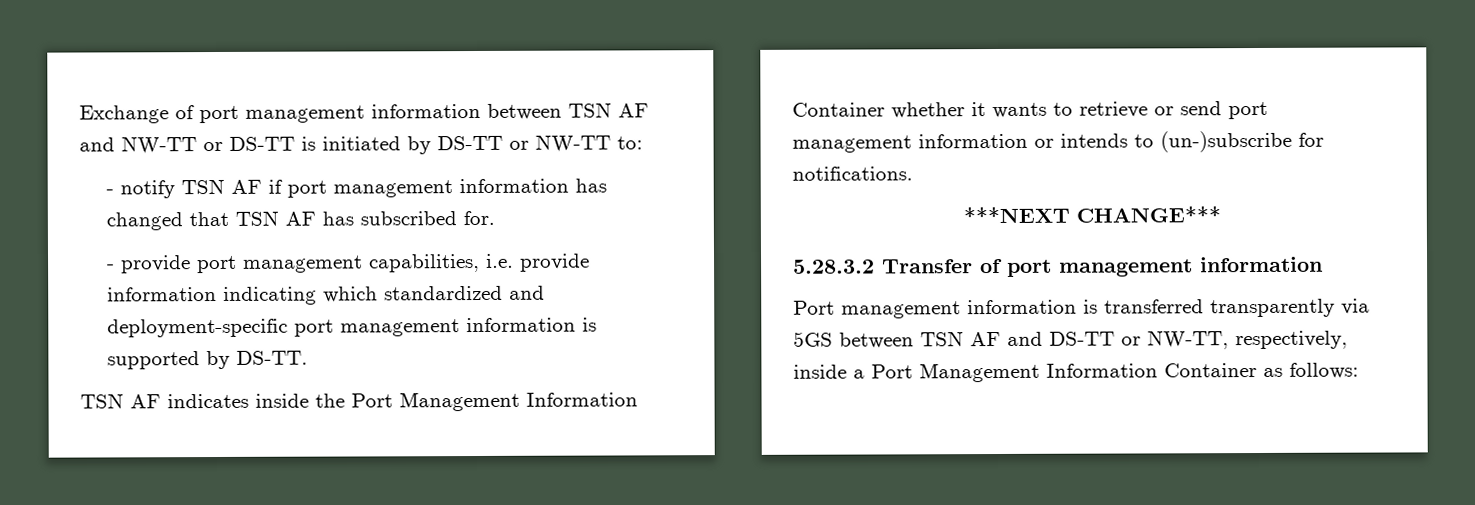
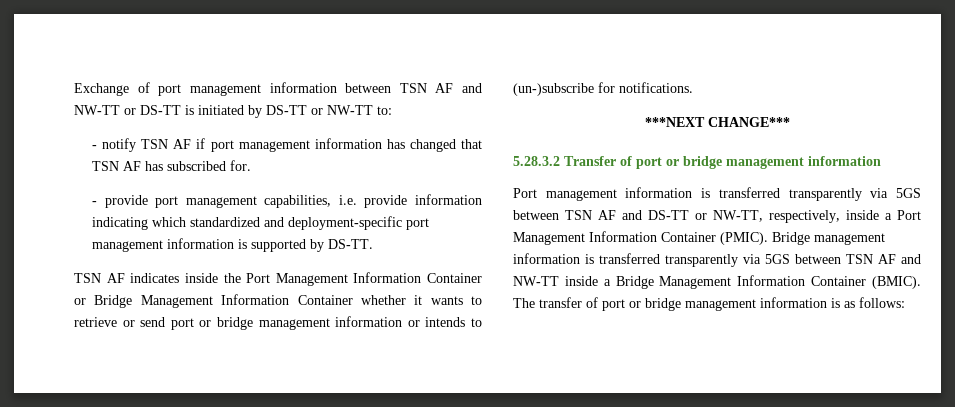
- TSN AF indicates inside the Port Management Information Container whether it wants to retrieve or send port management information or intends to (un-)subscribe for notifications.
+ TSN AF indicates inside the Port Management Information Container or Bridge Management Information Container whether it wants to retrieve or send port or bridge management information or intends to (un-)subscribe for notifications.
- 5.28.3.2 Transfer of port management information
+ 5.28.3.2 Transfer of port or bridge management information
- Port management information is transferred transparently via 5GS between TSN AF and DS-TT or NW-TT, respectively, inside a Port Management Information Container as follows:
+ Port management information is transferred transparently via 5GS between TSN AF and DS-TT or NW-TT, respectively, inside a Port Management Information Container (PMIC). Bridge management information is transferred transparently via 5GS between TSN AF and NW-TT inside a Bridge Management Information Container (BMIC). The transfer of port or bridge management information is as follows:

